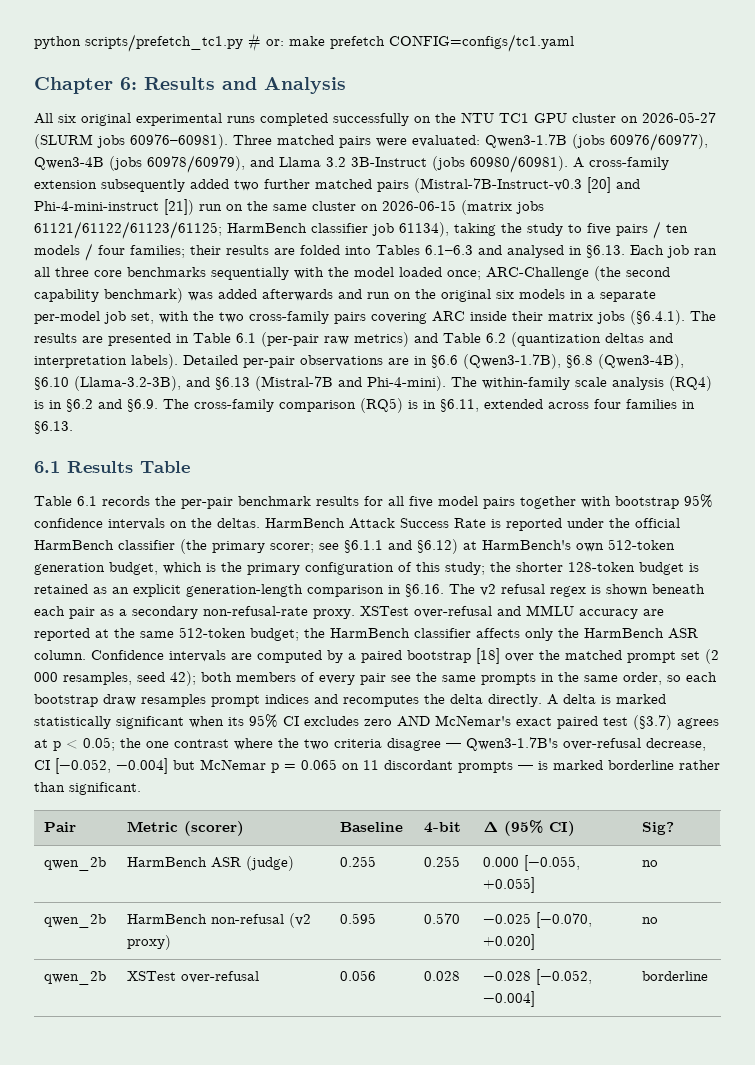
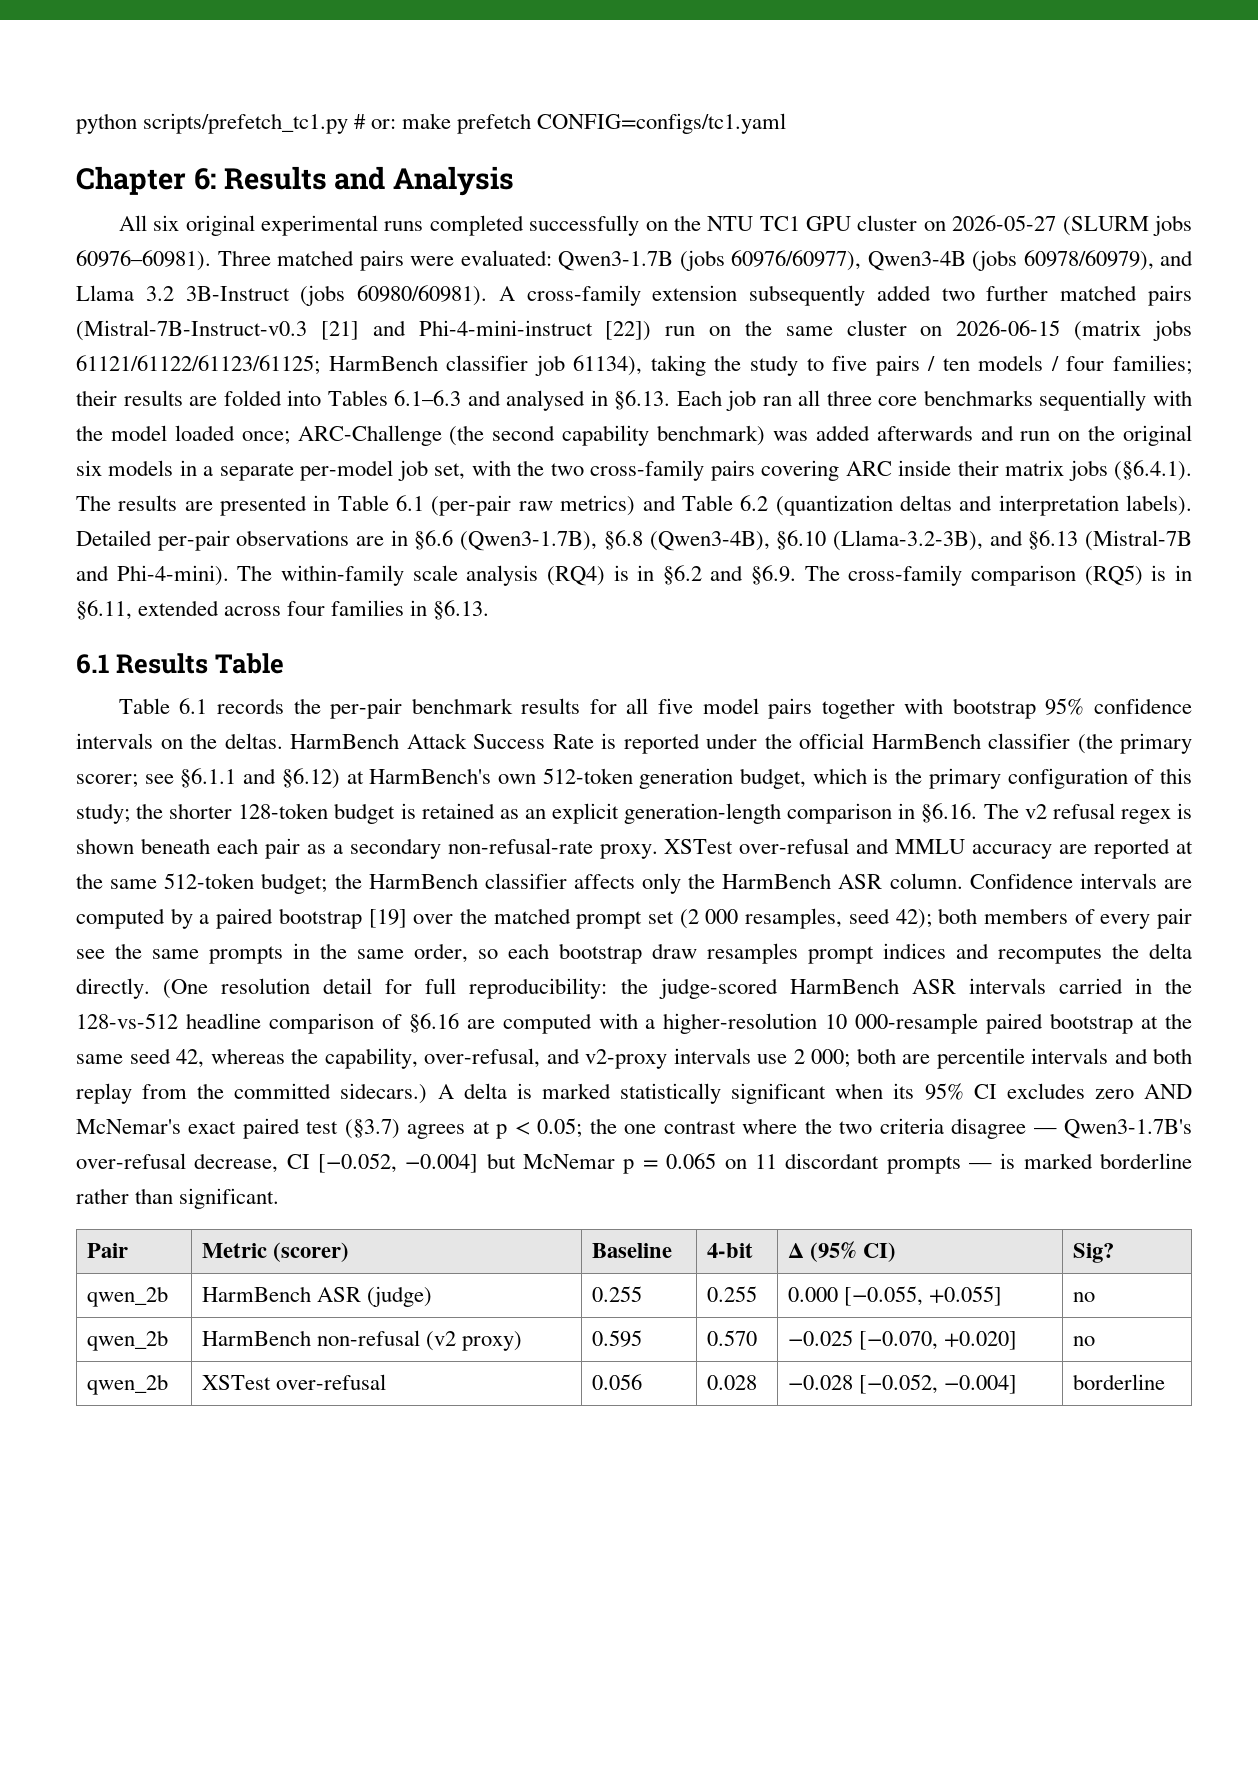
- A cross-family extension subsequently added two further matched pairs (Mistral-7B-Instruct-v0.3 [20] and Phi-4-mini-instruct [21]) run on the same cluster on 2026-06-15 (matrix jobs 61121/61122/61123/61125;
+ A cross-family extension subsequently added two further matched pairs (Mistral-7B-Instruct-v0.3 [21] and Phi-4-mini-instruct [22]) run on the same cluster on 2026-06-15 (matrix jobs 61121/61122/61123/61125;
- Confidence intervals are computed by a paired bootstrap [18] over the matched prompt set (2 000 resamples, seed 42); both members of every pair see the same prompts in the same order, so each bootstrap draw resamples prompt indices and recomputes the delta directly.
+ Confidence intervals are computed by a paired bootstrap [19] over the matched prompt set (2 000 resamples, seed 42); both members of every pair see the same prompts in the same order, so each bootstrap draw resamples prompt indices and recomputes the delta directly.
+ (One resolution detail for full reproducibility: the judge-scored HarmBench ASR intervals carried in the 128-vs-512 headline comparison of §6.16 are computed with a higher-resolution 10 000-resample paired bootstrap at the same seed 42, whereas the capability, over-refusal, and v2-proxy intervals use 2 000; both are percentile intervals and both replay from the committed sidecars.)

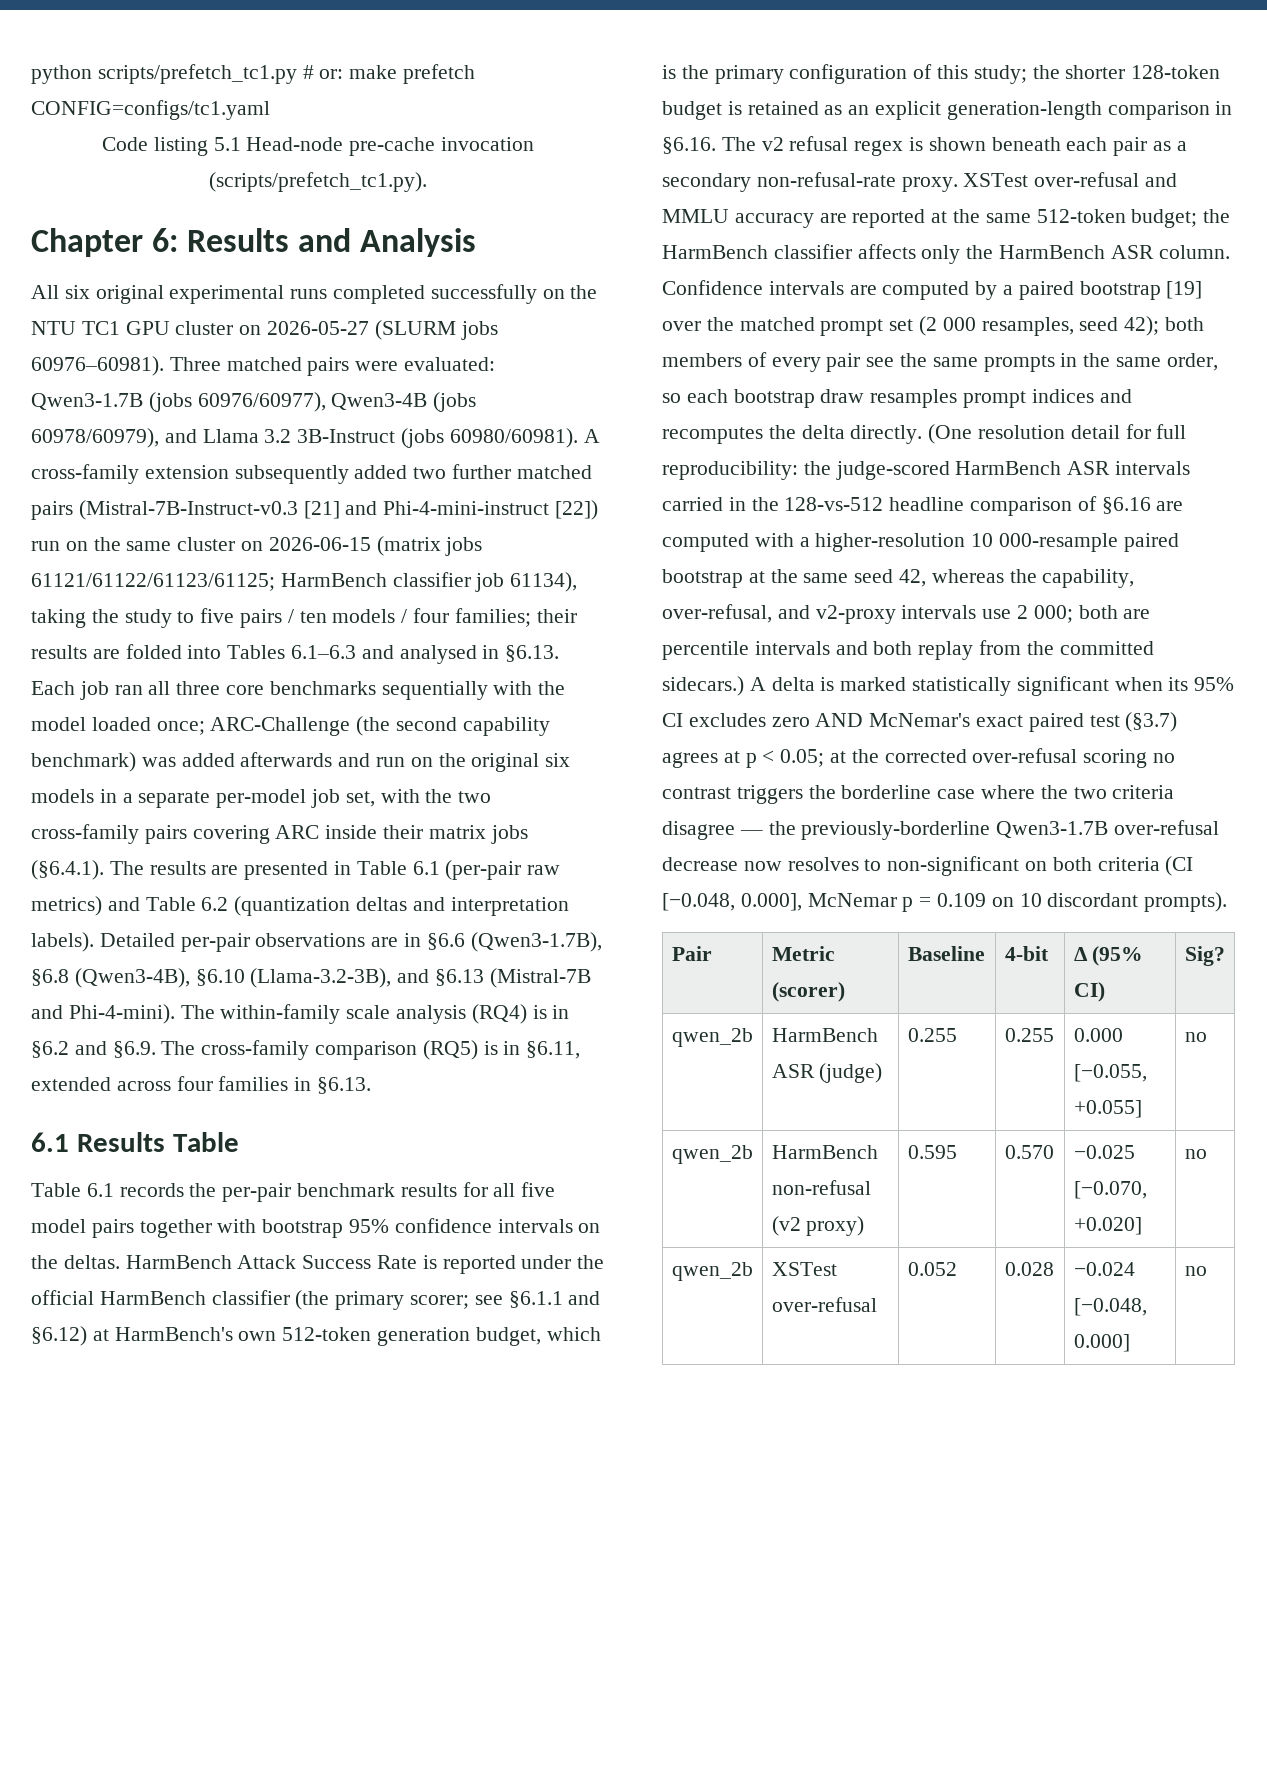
+ Code listing 5.1 Head-node pre-cache invocation (scripts/prefetch_tc1.py).
- A delta is marked statistically significant when its 95% CI excludes zero AND McNemar's exact paired test (§3.7) agrees at p < 0.05; the one contrast where the two criteria disagree — Qwen3-1.7B's over-refusal decrease, CI [−0.052, −0.004] but McNemar p = 0.065 on 11 discordant prompts — is marked borderline rather than significant.
+ A delta is marked statistically significant when its 95% CI excludes zero AND McNemar's exact paired test (§3.7) agrees at p < 0.05; at the corrected over-refusal scoring no contrast triggers the borderline case where the two criteria disagree — the previously-borderline Qwen3-1.7B over-refusal decrease now resolves to non-significant on both criteria (CI [−0.048, 0.000], McNemar p = 0.109 on 10 discordant prompts).
- qwen_2b | XSTest over-refusal | 0.056 | 0.028 | −0.028 [−0.052, −0.004] | borderline
+ qwen_2b | XSTest over-refusal | 0.052 | 0.028 | −0.024 [−0.048, 0.000] | no

